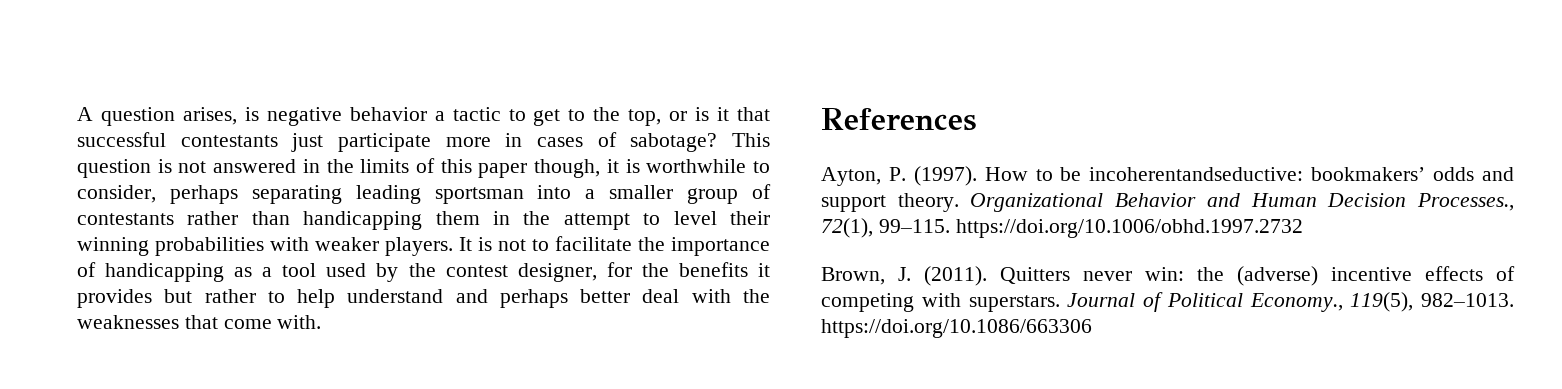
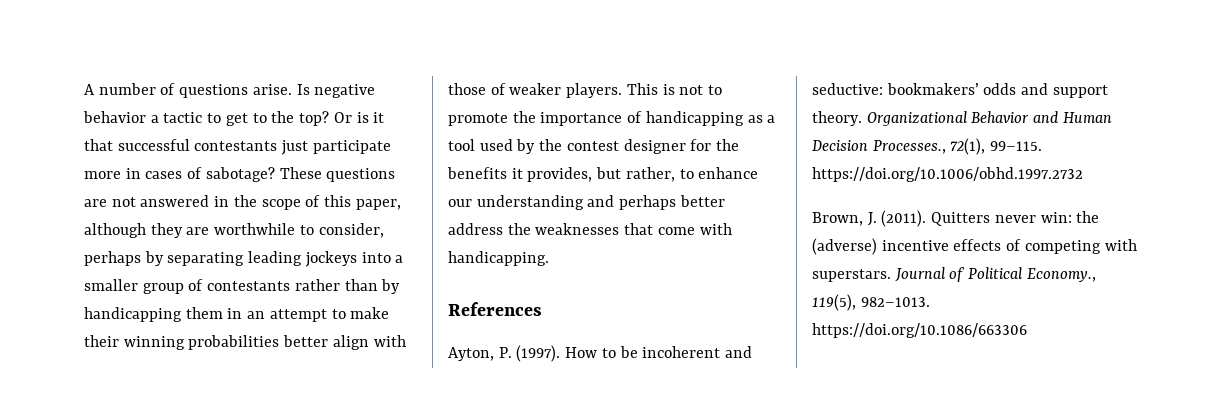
- A question arises, is negative behavior a tactic to get to the top, or is it that successful contestants just participate more in cases of sabotage?
+ A number of questions arise. Is negative behavior a tactic to get to the top? Or is it that successful contestants just participate more in cases of sabotage?
- This question is not answered in the limits of this paper though, it is worthwhile to consider, perhaps separating leading sportsman into a smaller group of contestants rather than handicapping them in the attempt to level their winning probabilities with weaker players.
+ These questions are not answered in the scope of this paper, although they are worthwhile to consider, perhaps by separating leading jockeys into a smaller group of contestants rather than by handicapping them in an attempt to make their winning probabilities better align with those of weaker players.
- It is not to facilitate the importance of handicapping as a tool used by the contest designer, for the benefits it provides but rather to help understand and perhaps better deal with the weaknesses that come with.
+ This is not to promote the importance of handicapping as a tool used by the contest designer for the benefits it provides, but rather, to enhance our understanding and perhaps better address the weaknesses that come with handicapping.
- How to be incoherentandseductive: bookmakers’ odds and support theory.
+ How to be incoherent and seductive: bookmakers’ odds and support theory.

